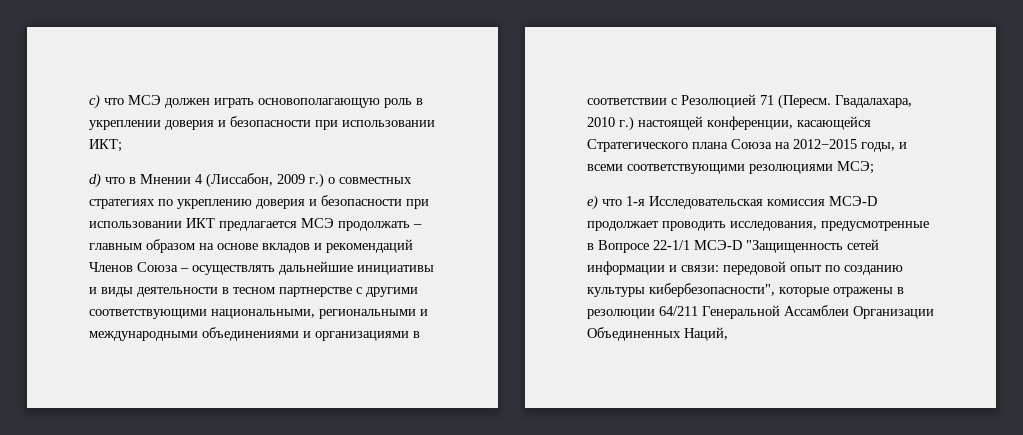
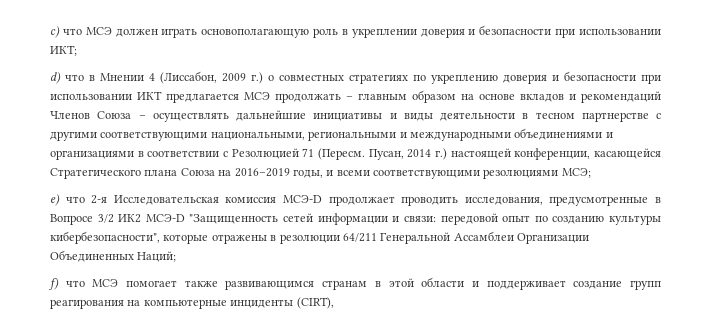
- Гвадалахара, 2010 г.) настоящей конференции, касающейся Стратегического плана Союза на 2012−2015 годы, и всеми соответствующими резолюциями МСЭ;
+ Пусан, 2014 г.) настоящей конференции, касающейся Стратегического плана Союза на 2016−2019 годы, и всеми соответствующими резолюциями МСЭ;
- e) что 1-я Исследовательская комиссия МСЭ-D продолжает проводить исследования, предусмотренные в Вопросе 22-1/1 МСЭ-D "Защищенность сетей информации и связи: передовой опыт по созданию культуры кибербезопасности", которые отражены в резолюции 64/211 Генеральной Ассамблеи Организации Объединенных Наций,
+ e) что 2-я Исследовательская комиссия МСЭ-D продолжает проводить исследования, предусмотренные в Вопросе 3/2 ИК2 МСЭ-D "Защищенность сетей информации и связи: передовой опыт по созданию культуры кибербезопасности", которые отражены в резолюции 64/211 Генеральной Ассамблеи Организации Объединенных Наций;
+ f) что МСЭ помогает также развивающимся странам в этой области и поддерживает создание групп реагирования на компьютерные инциденты (CIRT),

